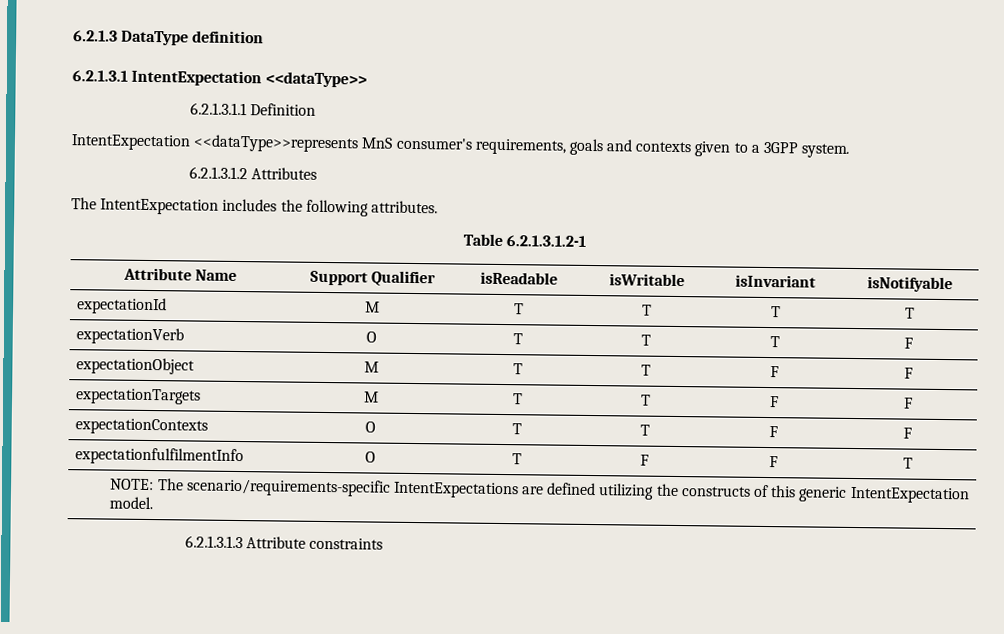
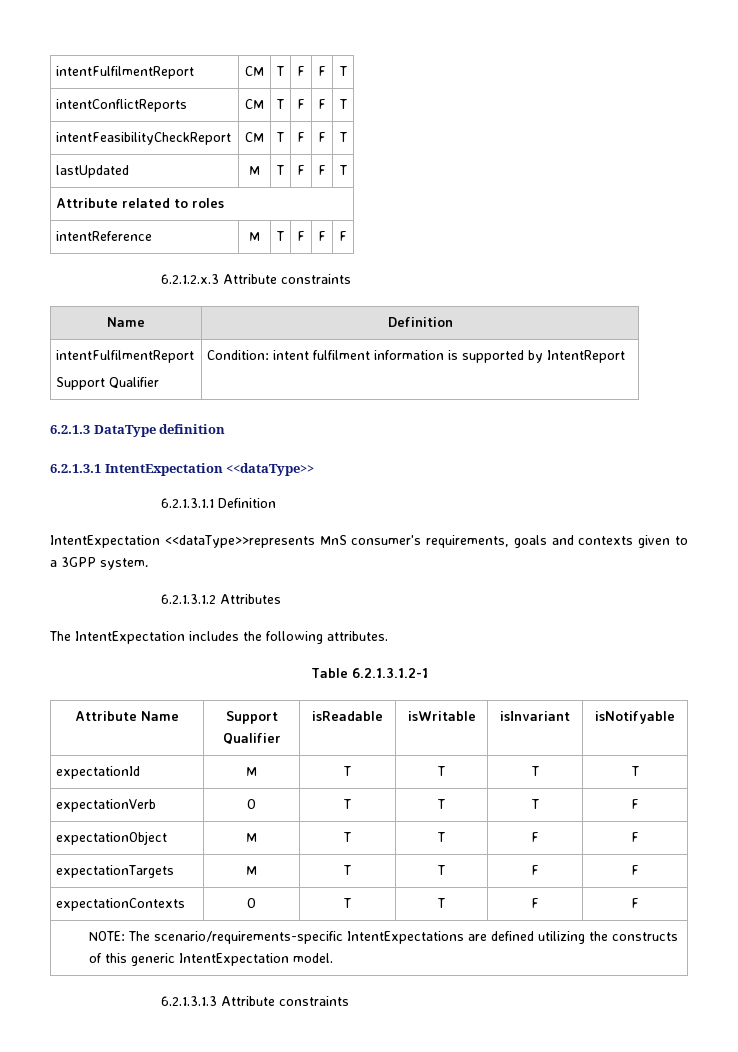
+ intentFulfilmentReport | CM | T | F | F | T
+ intentConflictReports | CM | T | F | F | T
+ intentFeasibilityCheckReport | CM | T | F | F | T
+ lastUpdated | M | T | F | F | T
+ Attribute related to roles
+ intentReference | M | T | F | F | F
+ 6.2.1.2.x.3 Attribute constraints
+ Name | Definition
+ intentFulfilmentReport
+ Support Qualifier | Condition: intent fulfilment information is supported by IntentReport
- expectationfulfilmentInfo | O | T | F | F | T

